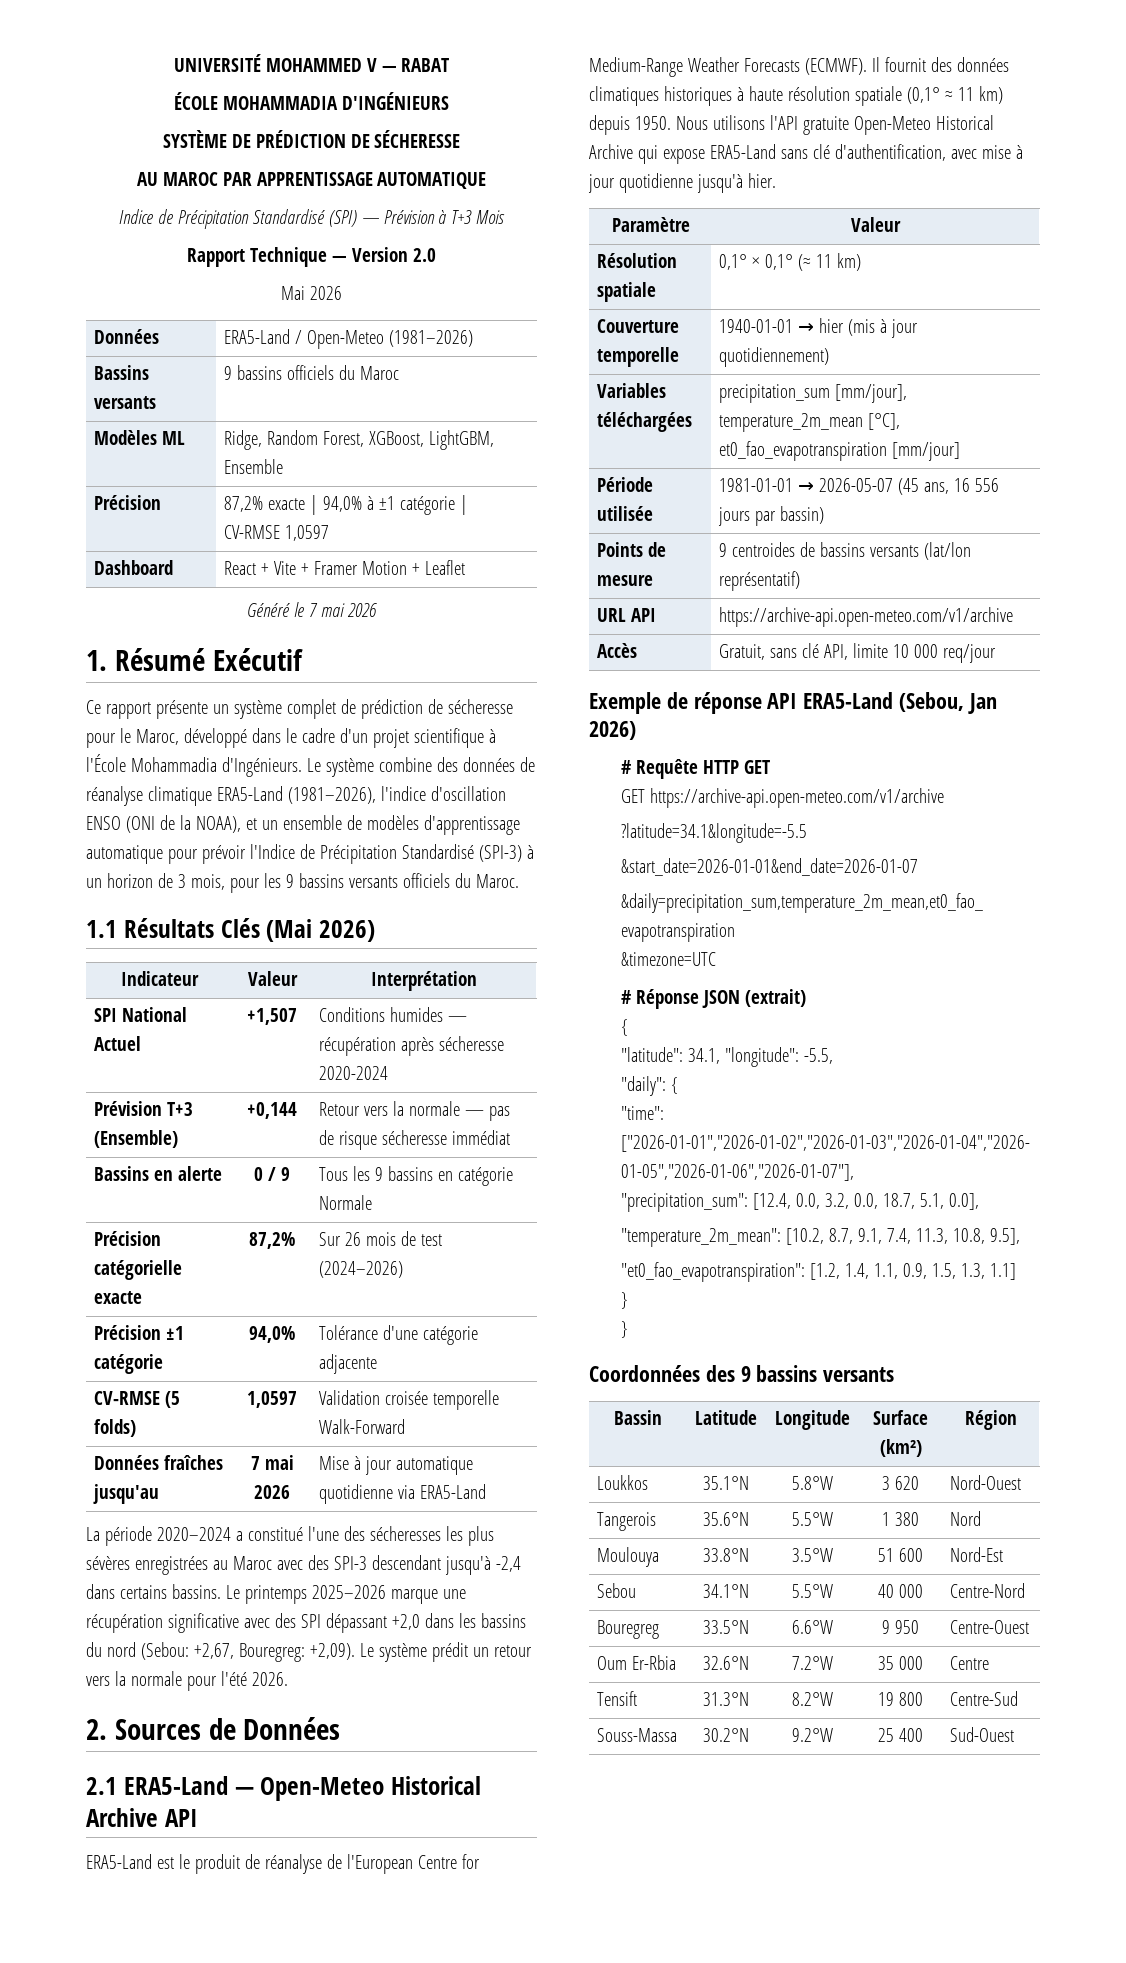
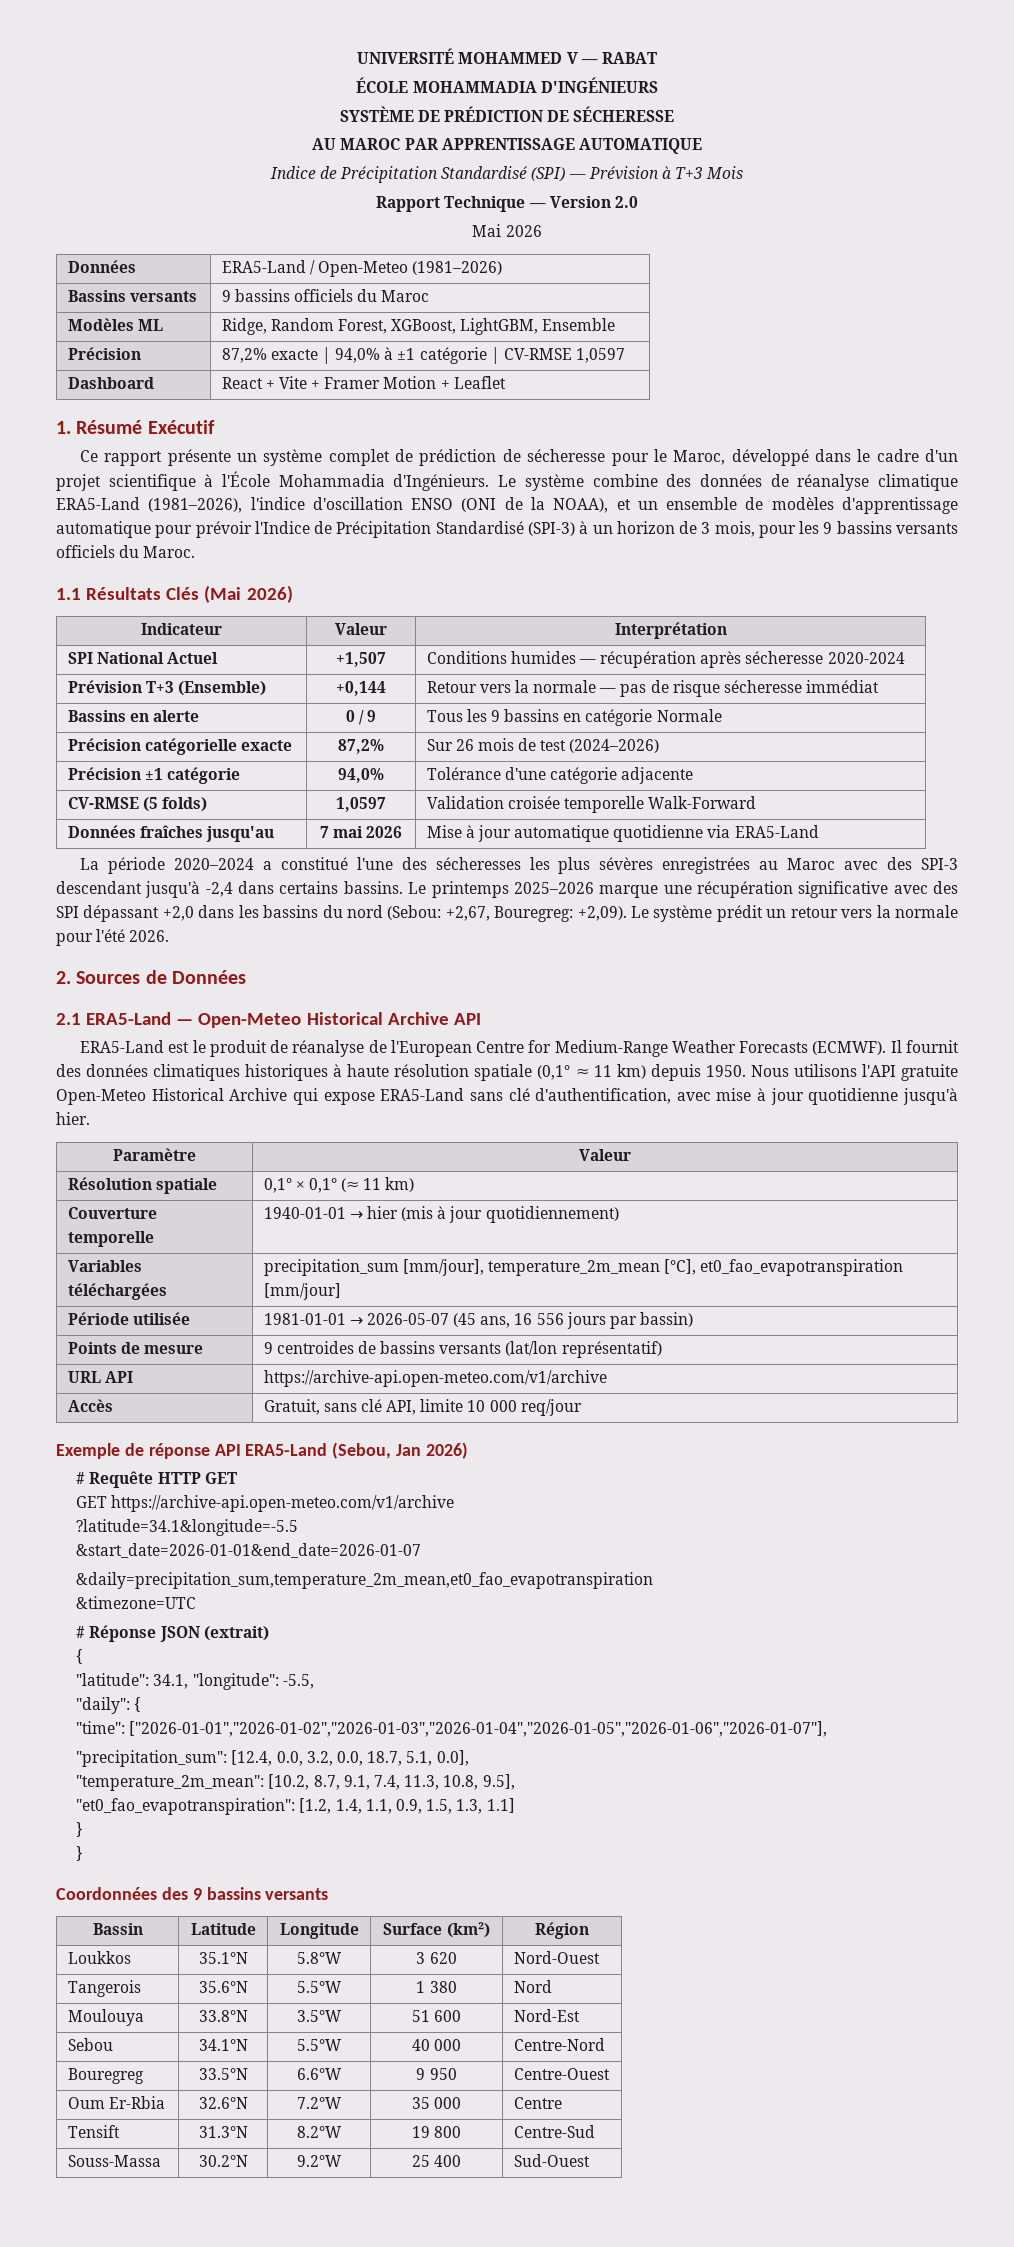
- Généré le 7 mai 2026

